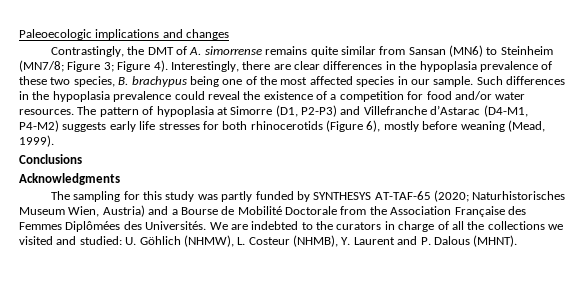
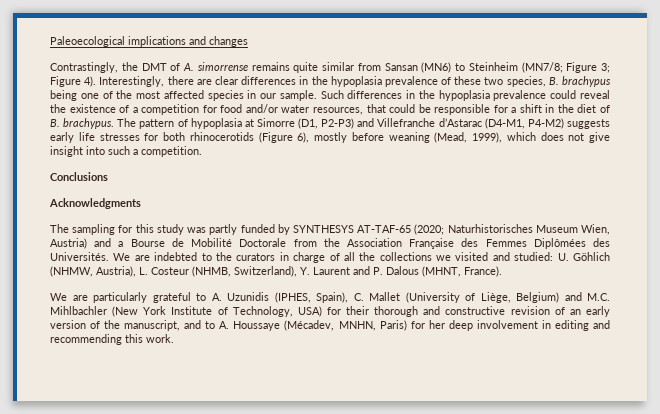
- Paleoecologic implications and changes
+ Paleoecological implications and changes
- Such differences in the hypoplasia prevalence could reveal the existence of a competition for food and/or water resources.
+ Such differences in the hypoplasia prevalence could reveal the existence of a competition for food and/or water resources, that could be responsible for a shift in the diet of B. brachypus.
- The pattern of hypoplasia at Simorre (D1, P2-P3) and Villefranche d’Astarac (D4-M1, P4-M2) suggests early life stresses for both rhinocerotids (Figure 6), mostly before weaning (Mead, 1999).
+ The pattern of hypoplasia at Simorre (D1, P2-P3) and Villefranche d’Astarac (D4-M1, P4-M2) suggests early life stresses for both rhinocerotids (Figure 6), mostly before weaning (Mead, 1999), which does not give insight into such a competition.
- We are indebted to the curators in charge of all the collections we visited and studied: U. Göhlich (NHMW), L. Costeur (NHMB), Y. Laurent and P. Dalous (MHNT).
+ We are indebted to the curators in charge of all the collections we visited and studied: U. Göhlich (NHMW, Austria), L. Costeur (NHMB, Switzerland), Y. Laurent and P. Dalous (MHNT, France).
+ We are particularly grateful to A. Uzunidis (IPHES, Spain), C. Mallet (University of Liège, Belgium) and M.C. Mihlbachler (New York Institute of Technology, USA) for their thorough and constructive revision of an early version of the manuscript, and to A. Houssaye (Mécadev, MNHN, Paris) for her deep involvement in editing and recommending this work.

